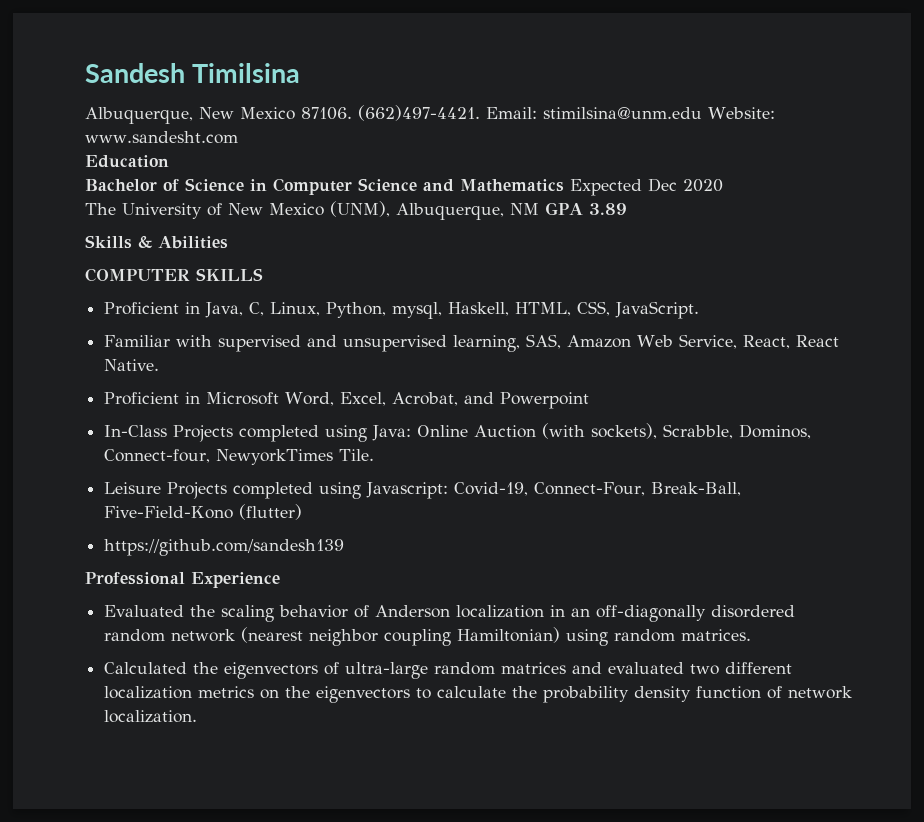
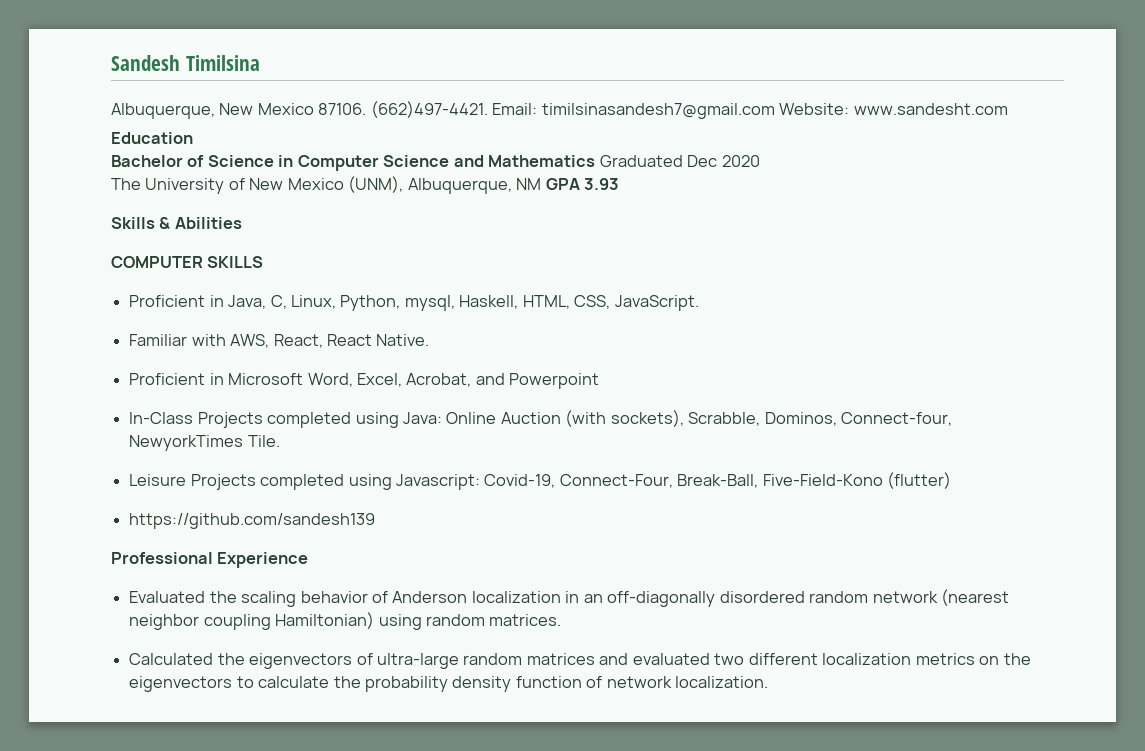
- Email: stimilsina@unm.edu Website: www.sandesht.com
+ Email: timilsinasandesh7@gmail.com Website: www.sandesht.com
- Bachelor of Science in Computer Science and Mathematics Expected Dec 2020
+ Bachelor of Science in Computer Science and Mathematics Graduated Dec 2020
- The University of New Mexico (UNM), Albuquerque, NM GPA 3.89
+ The University of New Mexico (UNM), Albuquerque, NM GPA 3.93
- Familiar with supervised and unsupervised learning, SAS, Amazon Web Service, React, React Native.
+ Familiar with AWS, React, React Native.

